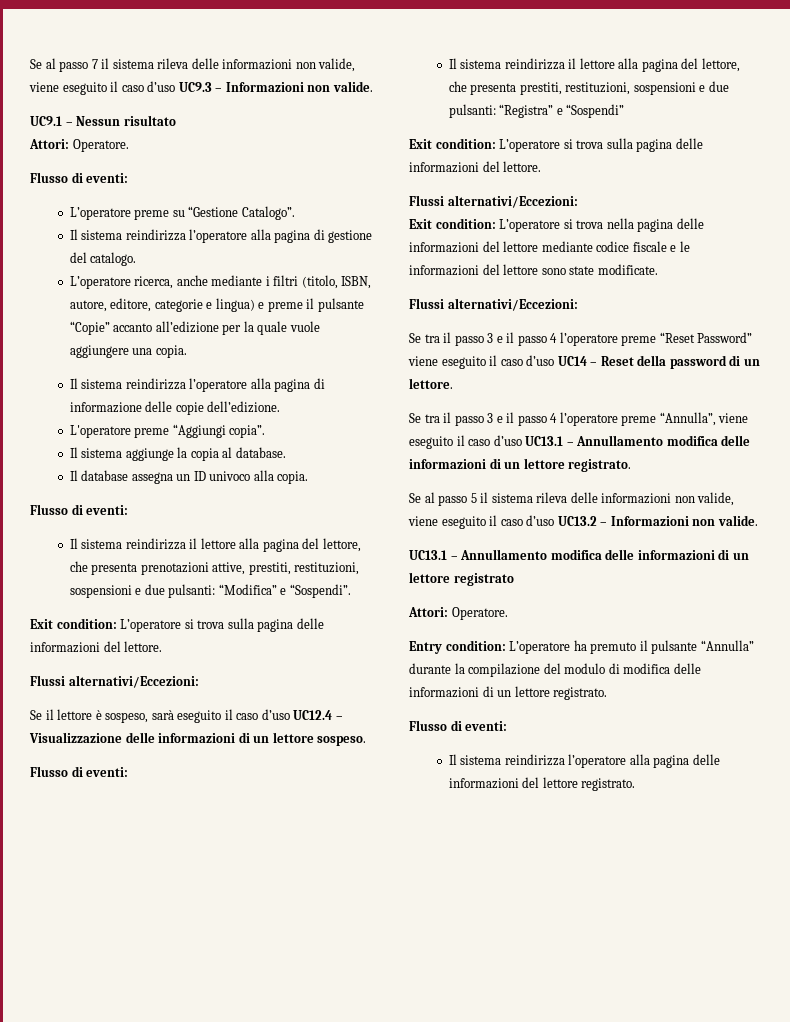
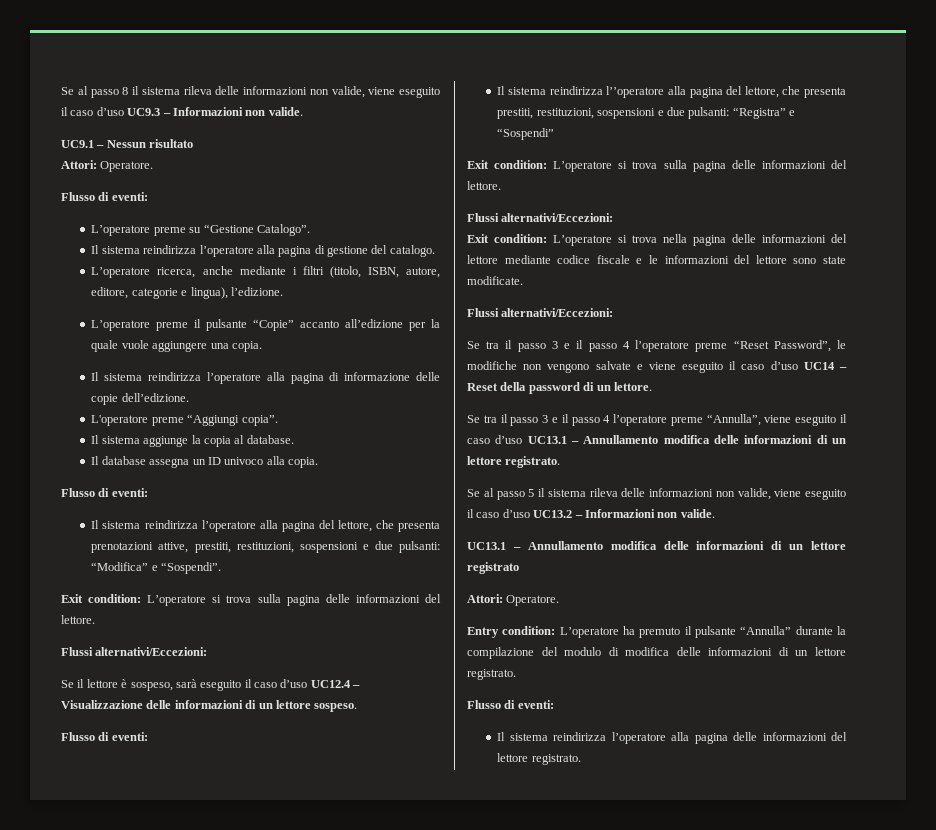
- Se al passo 7 il sistema rileva delle informazioni non valide, viene eseguito il caso d’uso UC9.3 – Informazioni non valide.
+ Se al passo 8 il sistema rileva delle informazioni non valide, viene eseguito il caso d’uso UC9.3 – Informazioni non valide.
- L’operatore ricerca, anche mediante i filtri (titolo, ISBN, autore, editore, categorie e lingua) e preme il pulsante “Copie” accanto all’edizione per la quale vuole aggiungere una copia.
+ L’operatore ricerca, anche mediante i filtri (titolo, ISBN, autore, editore, categorie e lingua), l’edizione.
+ L’operatore preme il pulsante “Copie” accanto all’edizione per la quale vuole aggiungere una copia.
- Il sistema reindirizza il lettore alla pagina del lettore, che presenta prenotazioni attive, prestiti, restituzioni, sospensioni e due pulsanti: “Modifica” e “Sospendi”.
+ Il sistema reindirizza l’operatore alla pagina del lettore, che presenta prenotazioni attive, prestiti, restituzioni, sospensioni e due pulsanti: “Modifica” e “Sospendi”.
- Il sistema reindirizza il lettore alla pagina del lettore, che presenta prestiti, restituzioni, sospensioni e due pulsanti: “Registra” e “Sospendi”
+ Il sistema reindirizza l’’operatore alla pagina del lettore, che presenta prestiti, restituzioni, sospensioni e due pulsanti: “Registra” e “Sospendi”
- Se tra il passo 3 e il passo 4 l’operatore preme “Reset Password” viene eseguito il caso d’uso UC14 – Reset della password di un lettore.
+ Se tra il passo 3 e il passo 4 l’operatore preme “Reset Password”, le modifiche non vengono salvate e viene eseguito il caso d’uso UC14 – Reset della password di un lettore.

